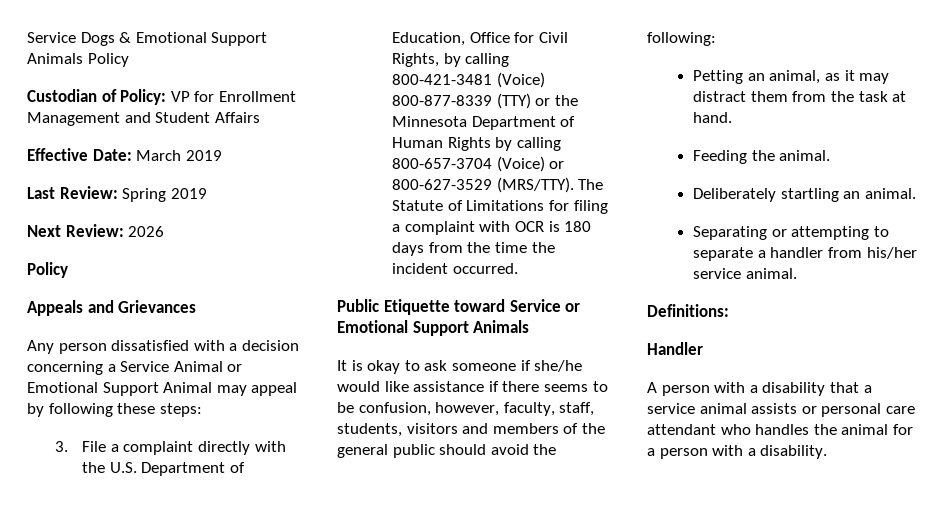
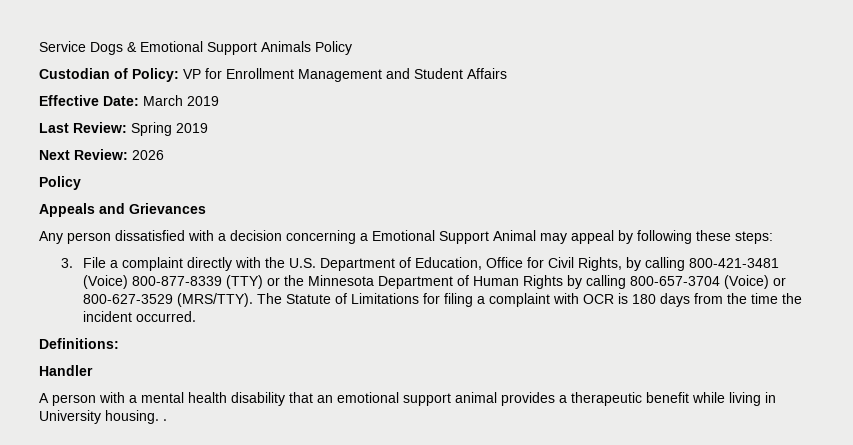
- Any person dissatisfied with a decision concerning a Service Animal or Emotional Support Animal may appeal by following these steps:
+ Any person dissatisfied with a decision concerning a Emotional Support Animal may appeal by following these steps:
- Public Etiquette toward Service or Emotional Support Animals
- It is okay to ask someone if she/he would like assistance if there seems to be confusion, however, faculty, staff, students, visitors and members of the general public should avoid the following:
- Petting an animal, as it may distract them from the task at hand.
- Feeding the animal.
- Deliberately startling an animal.
- Separating or attempting to separate a handler from his/her service animal.
- A person with a disability that a service animal assists or personal care attendant who handles the animal for a person with a disability.
+ A person with a mental health disability that an emotional support animal provides a therapeutic benefit while living in University housing. .

